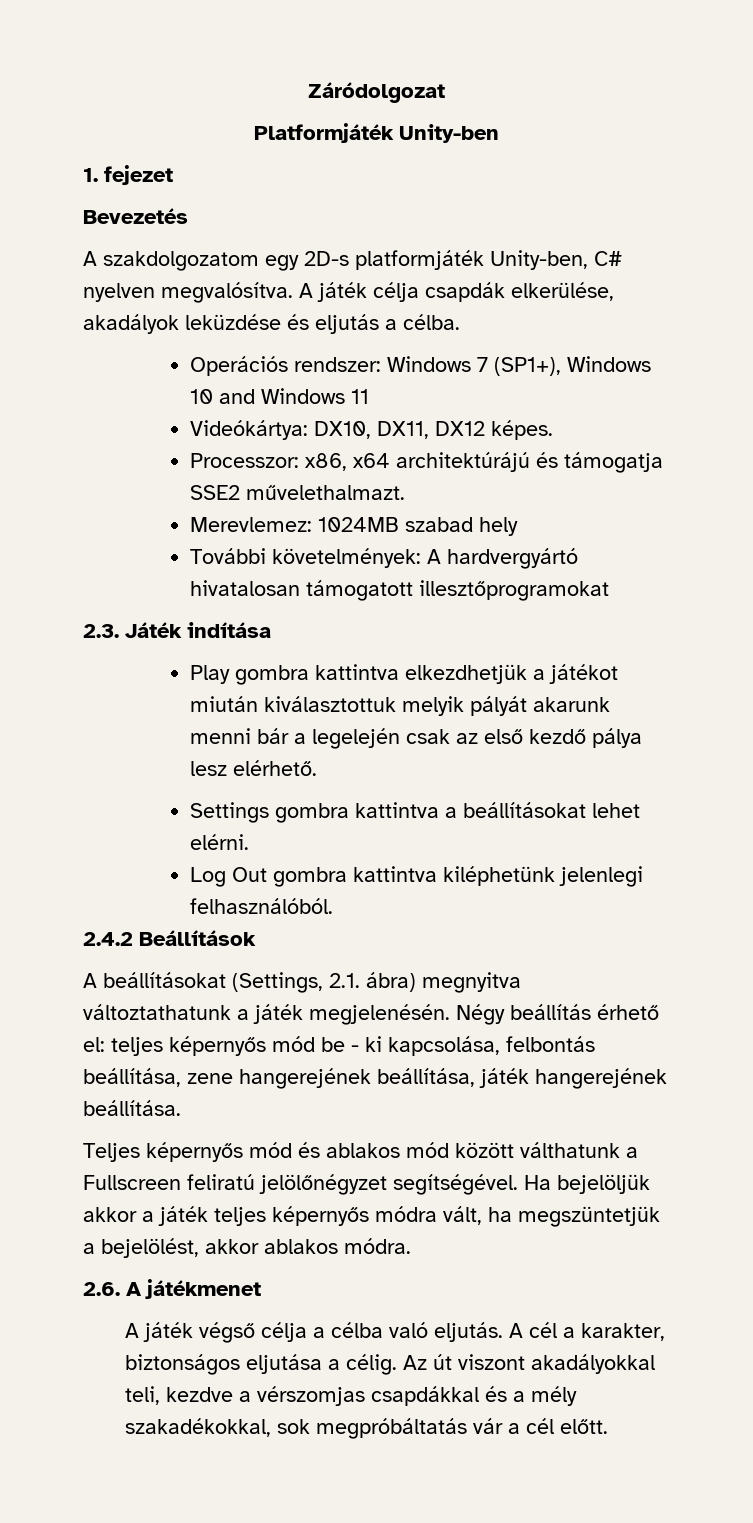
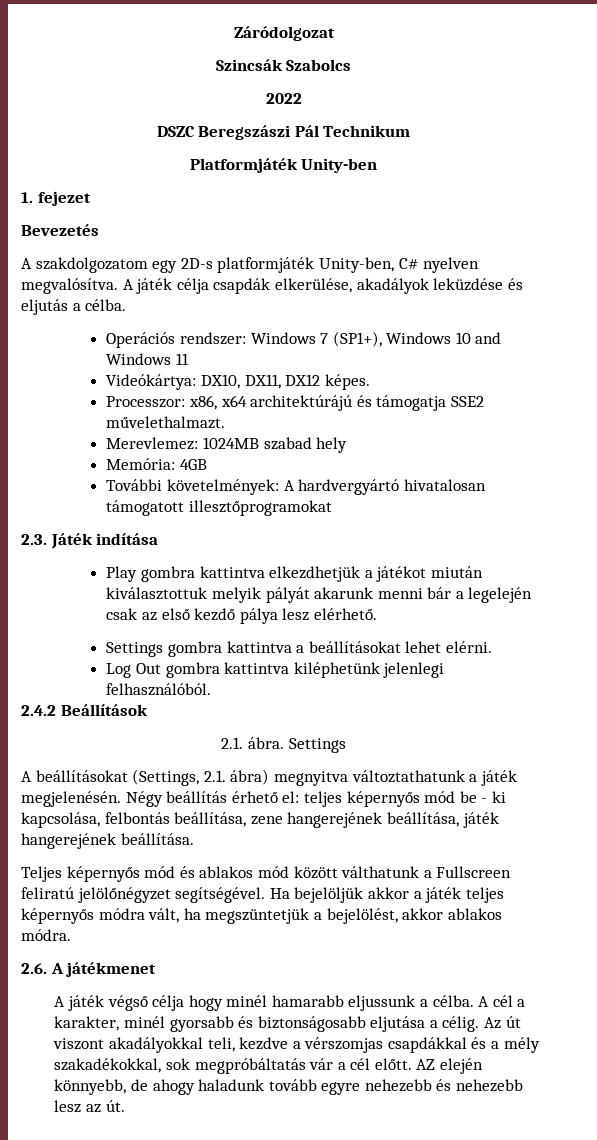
+ Szincsák Szabolcs
+ 2022
+ DSZC Beregszászi Pál Technikum
+ Memória: 4GB
+ 2.1. ábra. Settings
- A játék végső célja a célba való eljutás. A cél a karakter, biztonságos eljutása a célig.
+ A játék végső célja hogy minél hamarabb eljussunk a célba. A cél a karakter, minél gyorsabb és biztonságosabb eljutása a célig.
+ AZ elején könnyebb, de ahogy haladunk tovább egyre nehezebb és nehezebb lesz az út.

